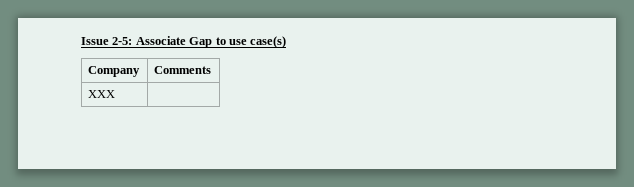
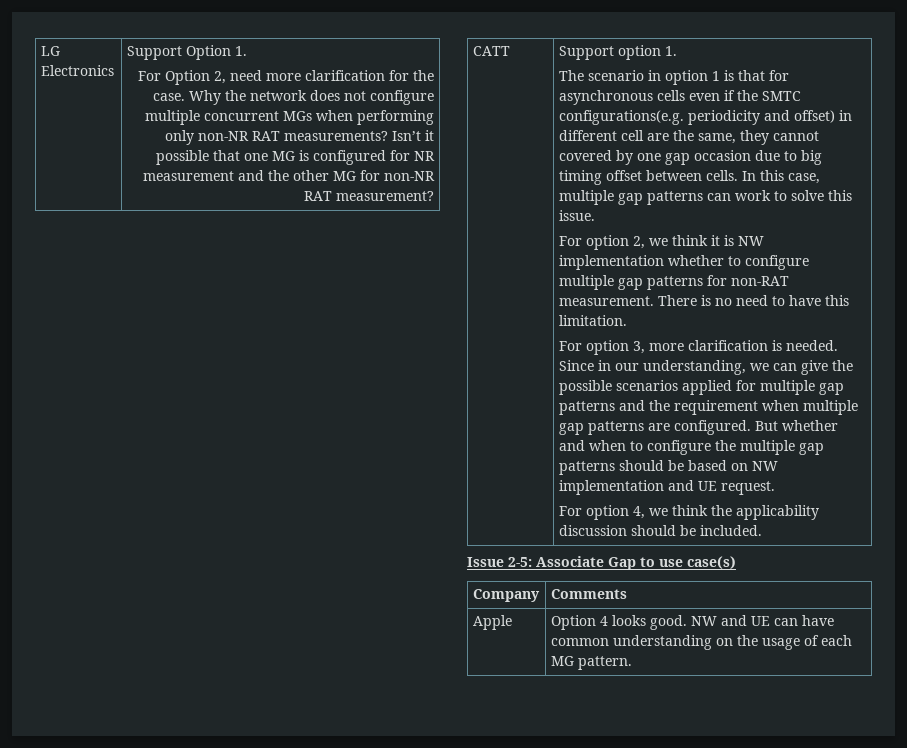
+ LG Electronics | Support Option 1.
+ For Option 2, need more clarification for the case. Why the network does not configure multiple concurrent MGs when performing only non-NR RAT measurements? Isn’t it possible that one MG is configured for NR measurement and the other MG for non-NR RAT measurement?
+ CATT | Support option 1.
+ The scenario in option 1 is that for asynchronous cells even if the SMTC configurations(e.g. periodicity and offset) in different cell are the same, they cannot covered by one gap occasion due to big timing offset between cells. In this case, multiple gap patterns can work to solve this issue.
+ For option 2, we think it is NW implementation whether to configure multiple gap patterns for non-RAT measurement. There is no need to have this limitation.
+ For option 3, more clarification is needed. Since in our understanding, we can give the possible scenarios applied for multiple gap patterns and the requirement when multiple gap patterns are configured. But whether and when to configure the multiple gap patterns should be based on NW implementation and UE request.
+ For option 4, we think the applicability discussion should be included.
- XXX |
+ Apple | Option 4 looks good. NW and UE can have common understanding on the usage of each MG pattern.

